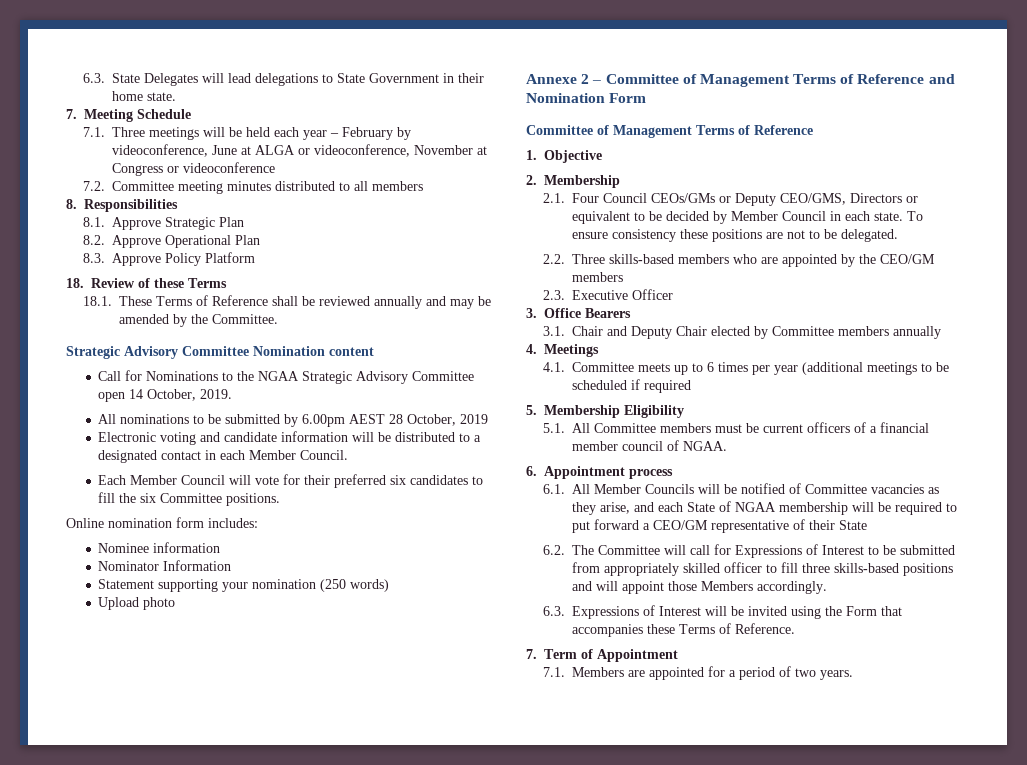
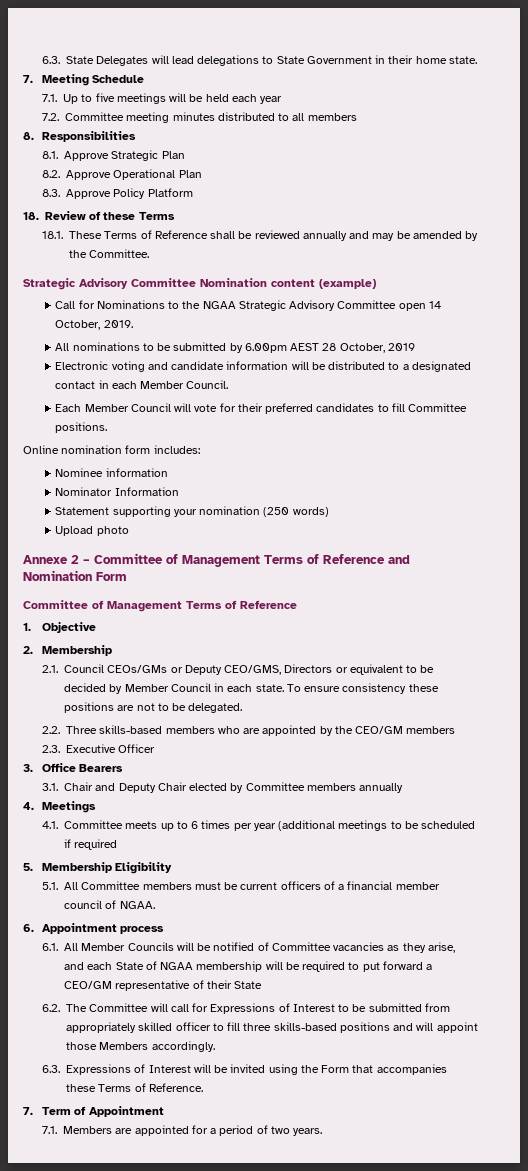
- 7.1. Three meetings will be held each year – February by videoconference, June at ALGA or videoconference, November at Congress or videoconference
+ 7.1. Up to five meetings will be held each year
- Strategic Advisory Committee Nomination content
+ Strategic Advisory Committee Nomination content (example)
- Each Member Council will vote for their preferred six candidates to fill the six Committee positions.
+ Each Member Council will vote for their preferred candidates to fill Committee positions.
- 2.1. Four Council CEOs/GMs or Deputy CEO/GMS, Directors or equivalent to be decided by Member Council in each state.
+ 2.1. Council CEOs/GMs or Deputy CEO/GMS, Directors or equivalent to be decided by Member Council in each state.

